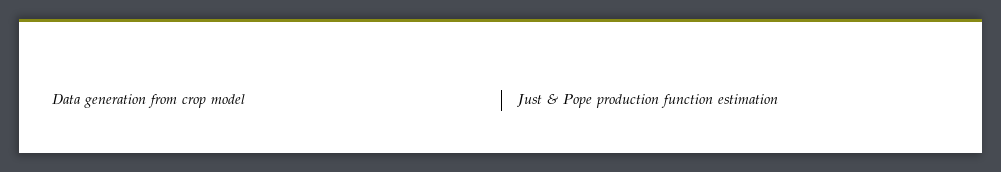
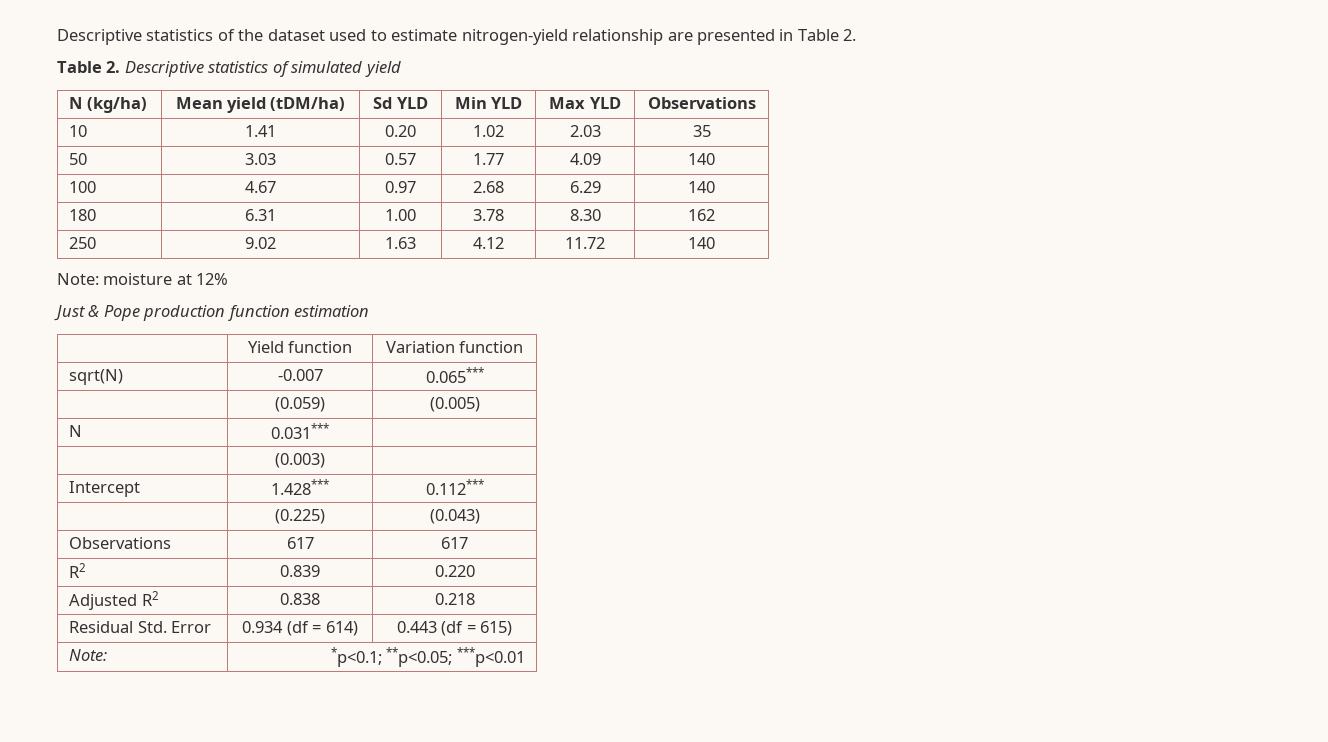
- Data generation from crop model
+ Descriptive statistics of the dataset used to estimate nitrogen-yield relationship are presented in Table 2.
+ Table 2. Descriptive statistics of simulated yield
+ N (kg/ha) | Mean yield (tDM/ha) | Sd YLD | Min YLD | Max YLD | Observations
+ 10 | 1.41 | 0.20 | 1.02 | 2.03 | 35
+ 50 | 3.03 | 0.57 | 1.77 | 4.09 | 140
+ 100 | 4.67 | 0.97 | 2.68 | 6.29 | 140
+ 180 | 6.31 | 1.00 | 3.78 | 8.30 | 162
+ 250 | 9.02 | 1.63 | 4.12 | 11.72 | 140
+ Note: moisture at 12%
+ | Yield function | Variation function
+ sqrt(N) | -0.007 | 0.065***
+ | (0.059) | (0.005)
+ N | 0.031*** |
+ | (0.003) |
+ Intercept | 1.428*** | 0.112***
+ | (0.225) | (0.043)
+ Observations | 617 | 617
+ R2 | 0.839 | 0.220
+ Adjusted R2 | 0.838 | 0.218
+ Residual Std. Error | 0.934 (df = 614) | 0.443 (df = 615)
+ Note: | *p<0.1; **p<0.05; ***p<0.01

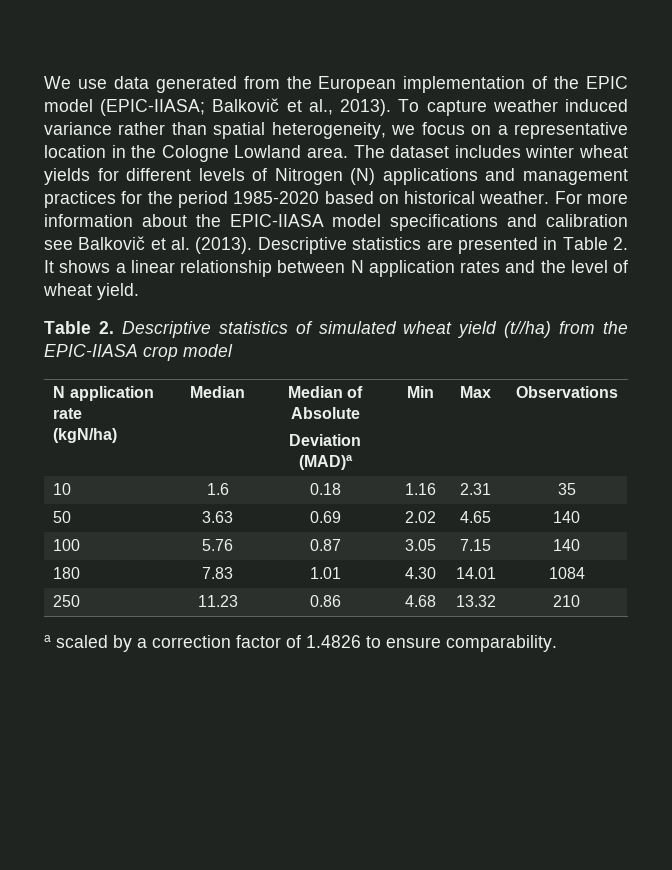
- Descriptive statistics of the dataset used to estimate nitrogen-yield relationship are presented in Table 2.
+ We use data generated from the European implementation of the EPIC model (EPIC-IIASA; Balkovič et al., 2013). To capture weather induced variance rather than spatial heterogeneity, we focus on a representative location in the Cologne Lowland area. The dataset includes winter wheat yields for different levels of Nitrogen (N) applications and management practices for the period 1985-2020 based on historical weather. For more information about the EPIC-IIASA model specifications and calibration see Balkovič et al. (2013). Descriptive statistics are presented in Table 2. It shows a linear relationship between N application rates and the level of wheat yield.
- Table 2. Descriptive statistics of simulated yield
- N (kg/ha) | Mean yield (tDM/ha) | Sd YLD | Min YLD | Max YLD | Observations
+ Table 2. Descriptive statistics of simulated wheat yield (t//ha) from the EPIC-IIASA crop model
+ N application rate
+ (kgN/ha) | Median | Median of Absolute
+ Deviation (MAD)a | Min | Max | Observations
- 10 | 1.41 | 0.20 | 1.02 | 2.03 | 35
- 50 | 3.03 | 0.57 | 1.77 | 4.09 | 140
- 100 | 4.67 | 0.97 | 2.68 | 6.29 | 140
- 180 | 6.31 | 1.00 | 3.78 | 8.30 | 162
- 250 | 9.02 | 1.63 | 4.12 | 11.72 | 140
- Note: moisture at 12%
- Just & Pope production function estimation
- | Yield function | Variation function
- sqrt(N) | -0.007 | 0.065***
- | (0.059) | (0.005)
- N | 0.031*** |
- | (0.003) |
- Intercept | 1.428*** | 0.112***
- | (0.225) | (0.043)
- Observations | 617 | 617
- R2 | 0.839 | 0.220
- Adjusted R2 | 0.838 | 0.218
- Residual Std. Error | 0.934 (df = 614) | 0.443 (df = 615)
- Note: | *p<0.1; **p<0.05; ***p<0.01
+ 10 | 1.6 | 0.18 | 1.16 | 2.31 | 35
+ 50 | 3.63 | 0.69 | 2.02 | 4.65 | 140
+ 100 | 5.76 | 0.87 | 3.05 | 7.15 | 140
+ 180 | 7.83 | 1.01 | 4.30 | 14.01 | 1084
+ 250 | 11.23 | 0.86 | 4.68 | 13.32 | 210
+ a scaled by a correction factor of 1.4826 to ensure comparability.

